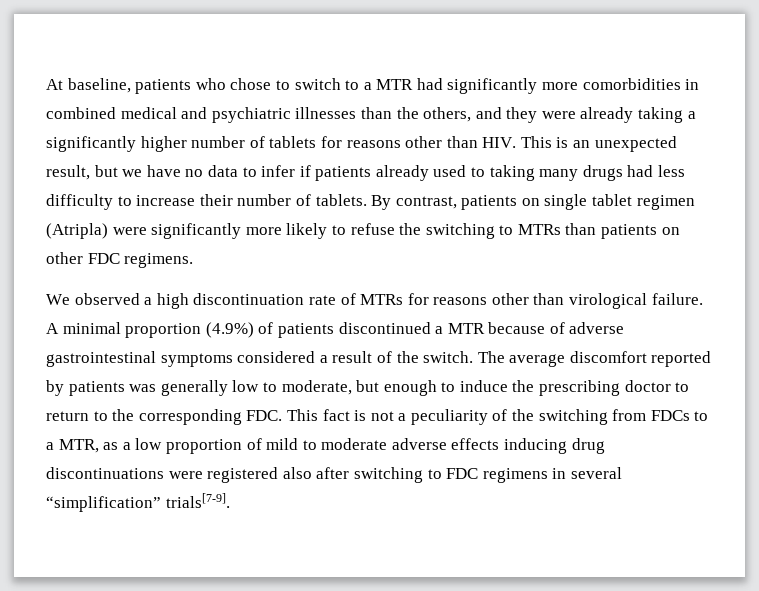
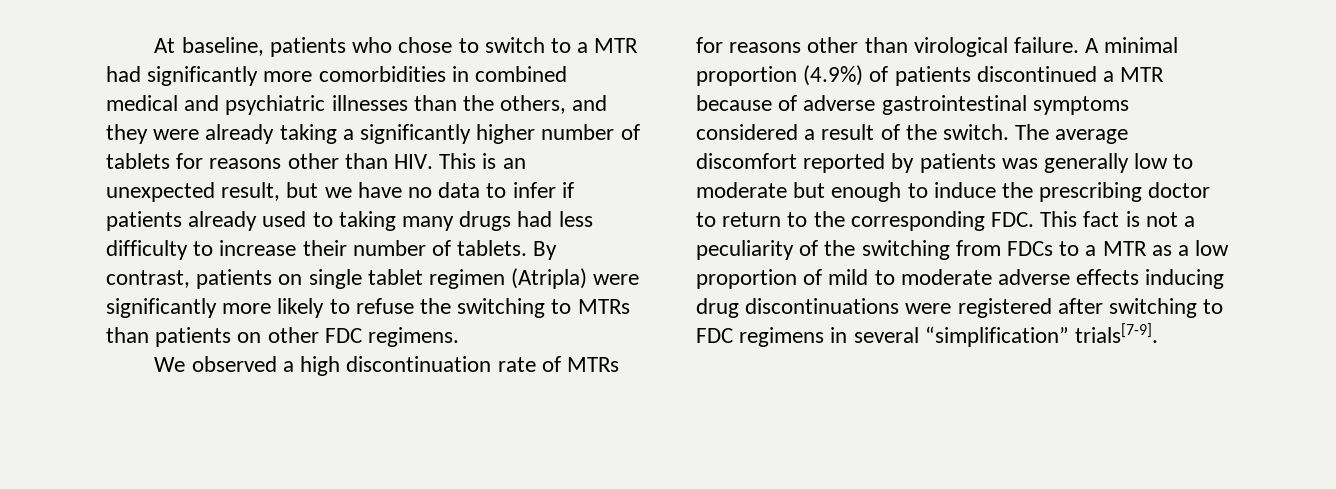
- The average discomfort reported by patients was generally low to moderate, but enough to induce the prescribing doctor to return to the corresponding FDC. This fact is not a peculiarity of the switching from FDCs to a MTR, as a low proportion of mild to moderate adverse effects inducing drug discontinuations were registered also after switching to FDC regimens in several “simplification” trials[7-9].
+ The average discomfort reported by patients was generally low to moderate but enough to induce the prescribing doctor to return to the corresponding FDC. This fact is not a peculiarity of the switching from FDCs to a MTR as a low proportion of mild to moderate adverse effects inducing drug discontinuations were registered after switching to FDC regimens in several “simplification” trials[7-9].

